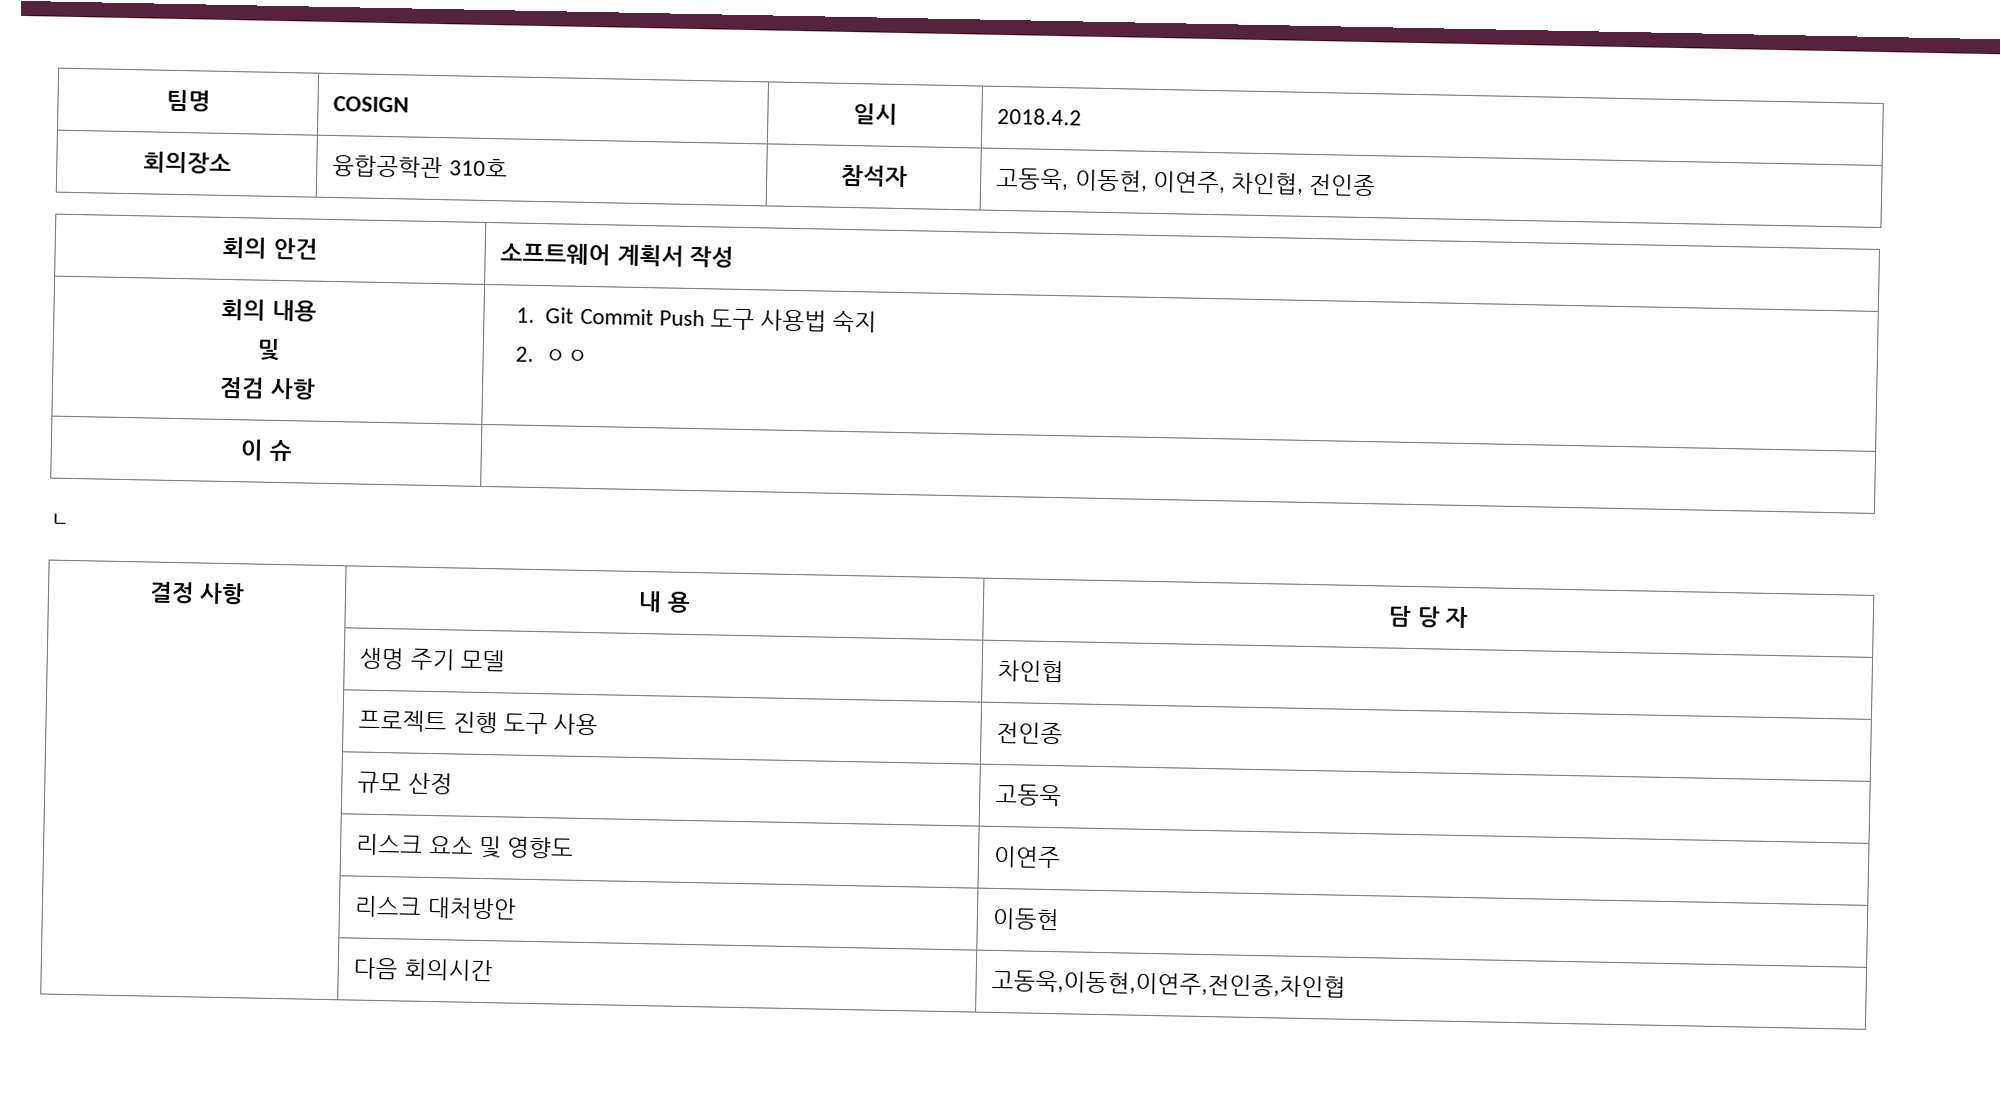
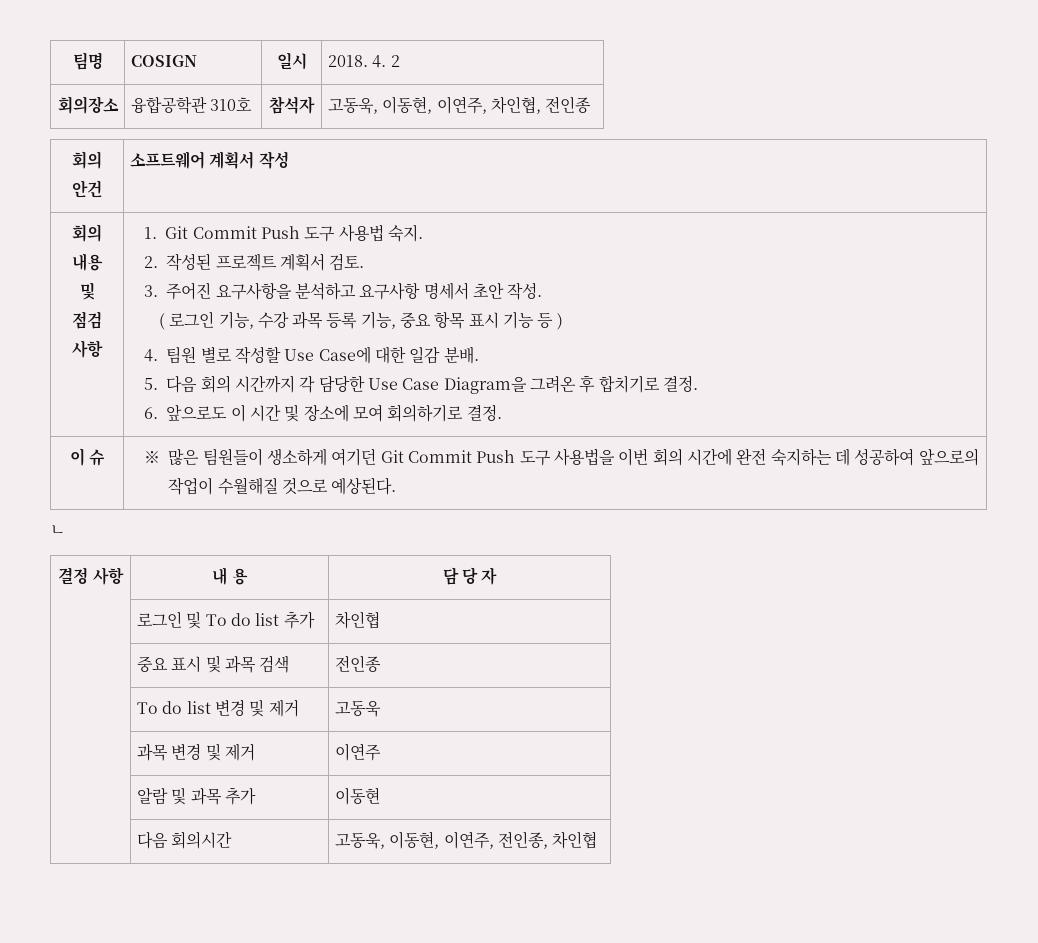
- 팀명 | COSIGN | 일시 | 2018.4.2
+ 팀명 | COSIGN | 일시 | 2018. 4. 2
- 1. Git Commit Push 도구 사용법 숙지
+ 1. Git Commit Push 도구 사용법 숙지.
- 2. ㅇㅇ
- 이 슈 |
+ 2. 작성된 프로젝트 계획서 검토.
+ 3. 주어진 요구사항을 분석하고 요구사항 명세서 초안 작성.
+ ( 로그인 기능, 수강 과목 등록 기능, 중요 항목 표시 기능 등 )
+ 4. 팀원 별로 작성할 Use Case에 대한 일감 분배.
+ 5. 다음 회의 시간까지 각 담당한 Use Case Diagram을 그려온 후 합치기로 결정.
+ 6. 앞으로도 이 시간 및 장소에 모여 회의하기로 결정.
+ 이 슈 | ※ 많은 팀원들이 생소하게 여기던 Git Commit Push 도구 사용법을 이번 회의 시간에 완전 숙지하는 데 성공하여 앞으로의 작업이 수월해질 것으로 예상된다.
- | 생명 주기 모델 | 차인협
- | 프로젝트 진행 도구 사용 | 전인종
- | 규모 산정 | 고동욱
- | 리스크 요소 및 영향도 | 이연주
- | 리스크 대처방안 | 이동현
- | 다음 회의시간 | 고동욱,이동현,이연주,전인종,차인협
+ | 로그인 및 To do list 추가 | 차인협
+ | 중요 표시 및 과목 검색 | 전인종
+ | To do list 변경 및 제거 | 고동욱
+ | 과목 변경 및 제거 | 이연주
+ | 알람 및 과목 추가 | 이동현
+ | 다음 회의시간 | 고동욱, 이동현, 이연주, 전인종, 차인협

